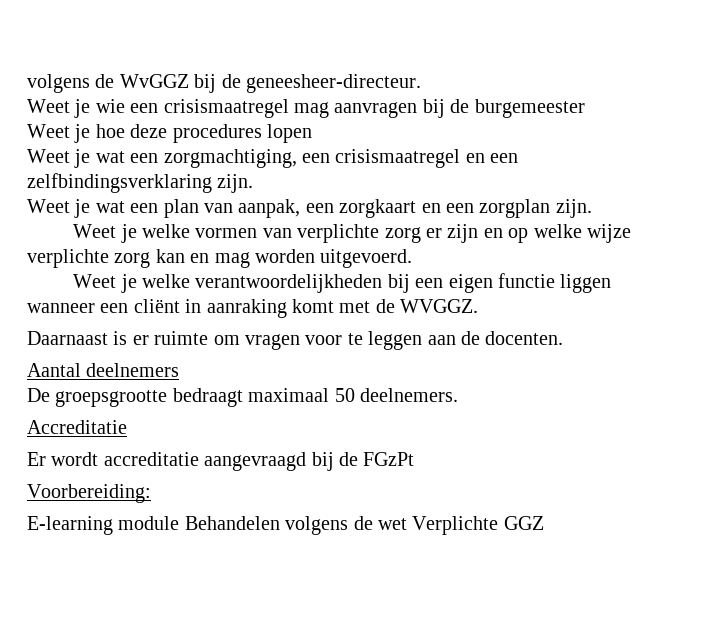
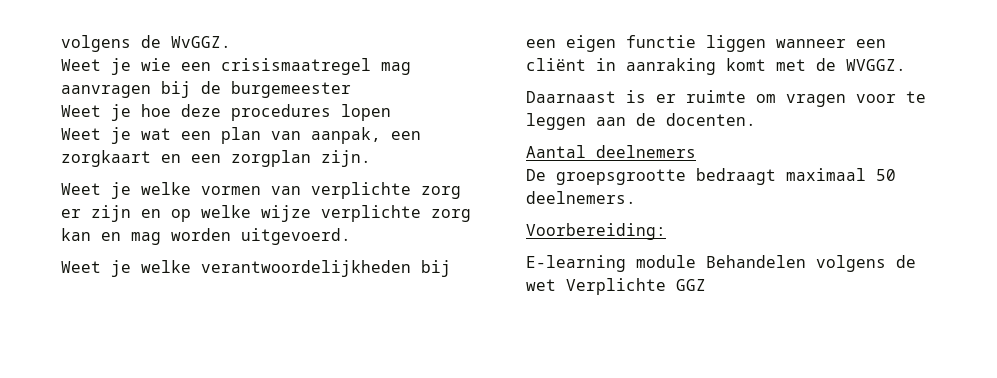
- volgens de WvGGZ bij de geneesheer-directeur.
+ volgens de WvGGZ.
- Weet je wat een zorgmachtiging, een crisismaatregel en een zelfbindingsverklaring zijn.
- Accreditatie
- Er wordt accreditatie aangevraagd bij de FGzPt

